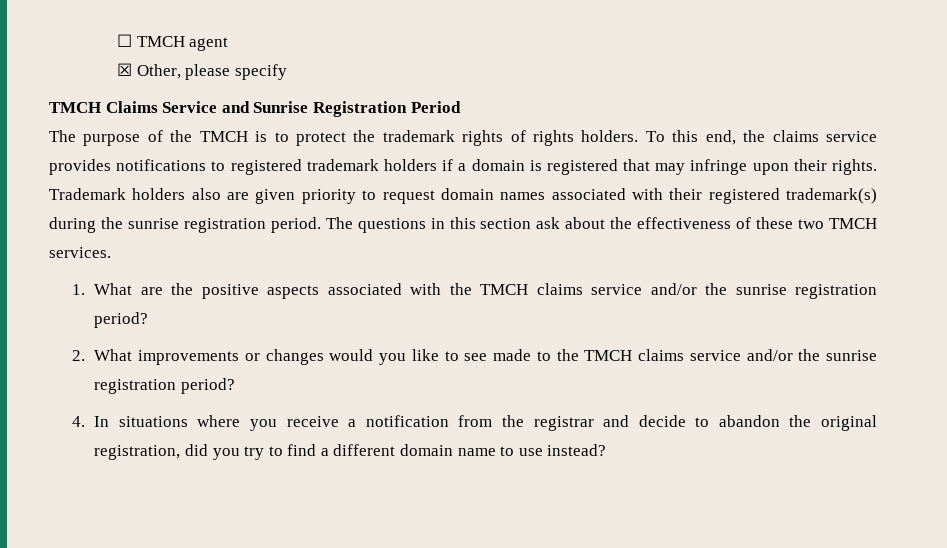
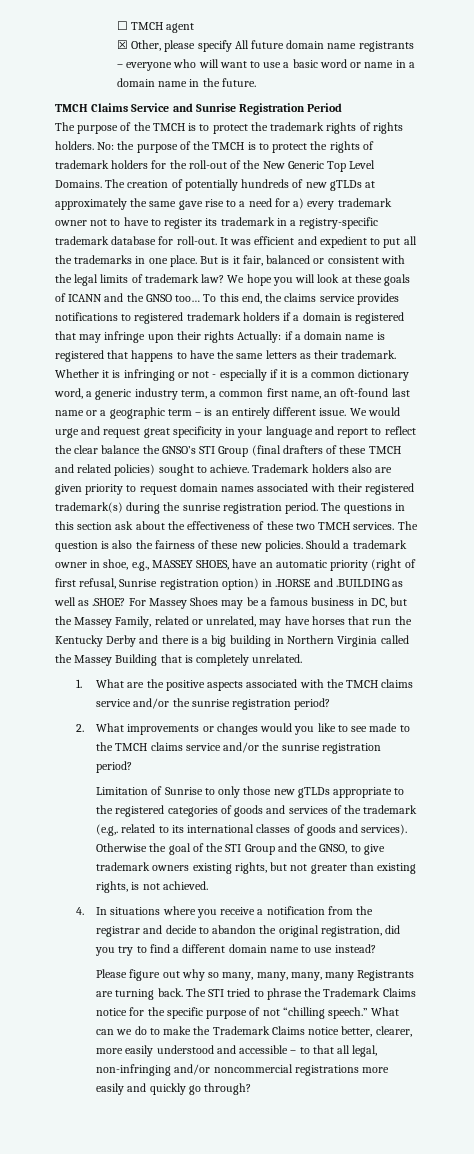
- ☒ Other, please specify
+ ☒ Other, please specify All future domain name registrants – everyone who will want to use a basic word or name in a domain name in the future.
+ No: the purpose of the TMCH is to protect the rights of trademark holders for the roll-out of the New Generic Top Level Domains. The creation of potentially hundreds of new gTLDs at approximately the same gave rise to a need for a) every trademark owner not to have to register its trademark in a registry-specific trademark database for roll-out. It was efficient and expedient to put all the trademarks in one place. But is it fair, balanced or consistent with the legal limits of trademark law? We hope you will look at these goals of ICANN and the GNSO too…
- To this end, the claims service provides notifications to registered trademark holders if a domain is registered that may infringe upon their rights.
+ To this end, the claims service provides notifications to registered trademark holders if a domain is registered that may infringe upon their rights Actually: if a domain name is registered that happens to have the same letters as their trademark. Whether it is infringing or not - especially if it is a common dictionary word, a generic industry term, a common first name, an oft-found last name or a geographic term – is an entirely different issue. We would urge and request great specificity in your language and report to reflect the clear balance the GNSO’s STI Group (final drafters of these TMCH and related policies) sought to achieve.
+ The question is also the fairness of these new policies. Should a trademark owner in shoe, e.g., MASSEY SHOES, have an automatic priority (right of first refusal, Sunrise registration option) in .HORSE and .BUILDING as well as .SHOE? For Massey Shoes may be a famous business in DC, but the Massey Family, related or unrelated, may have horses that run the Kentucky Derby and there is a big building in Northern Virginia called the Massey Building that is completely unrelated.
+ Limitation of Sunrise to only those new gTLDs appropriate to the registered categories of goods and services of the trademark (e.g,. related to its international classes of goods and services). Otherwise the goal of the STI Group and the GNSO, to give trademark owners existing rights, but not greater than existing rights, is not achieved.
+ Please figure out why so many, many, many, many Registrants are turning back. The STI tried to phrase the Trademark Claims notice for the specific purpose of not “chilling speech.” What can we do to make the Trademark Claims notice better, clearer, more easily understood and accessible – to that all legal, non-infringing and/or noncommercial registrations more easily and quickly go through?

